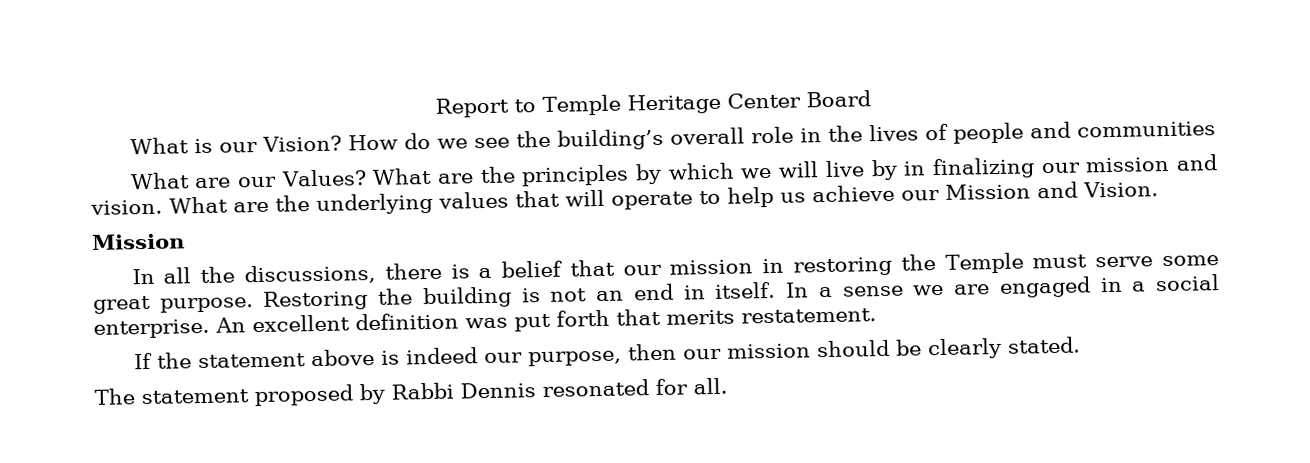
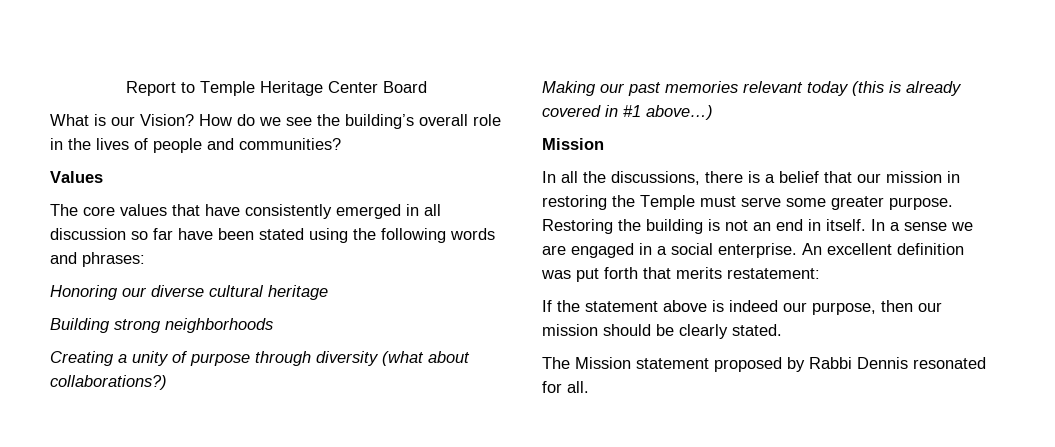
- How do we see the building’s overall role in the lives of people and communities
- What are our Values? What are the principles by which we will live by in finalizing our mission and vision. What are the underlying values that will operate to help us achieve our Mission and Vision.
+ How do we see the building’s overall role in the lives of people and communities?
+ Values
+ The core values that have consistently emerged in all discussion so far have been stated using the following words and phrases:
+ Honoring our diverse cultural heritage
+ Building strong neighborhoods
+ Creating a unity of purpose through diversity (what about collaborations?)
+ Making our past memories relevant today (this is already covered in #1 above…)
- In all the discussions, there is a belief that our mission in restoring the Temple must serve some great purpose.
+ In all the discussions, there is a belief that our mission in restoring the Temple must serve some greater purpose.
- An excellent definition was put forth that merits restatement.
+ An excellent definition was put forth that merits restatement:
- The statement proposed by Rabbi Dennis resonated for all.
+ The Mission statement proposed by Rabbi Dennis resonated for all.

